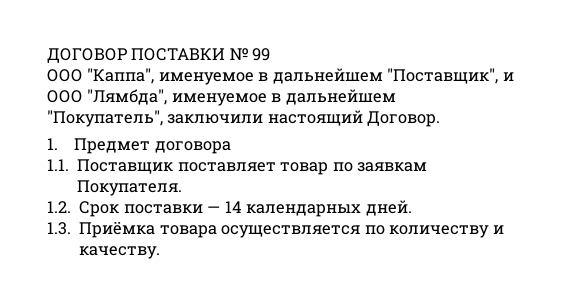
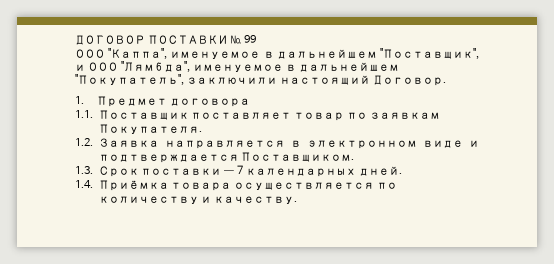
- 1.2. Срок поставки — 14 календарных дней.
+ 1.2. Заявка направляется в электронном виде и подтверждается Поставщиком.
+ 1.3. Срок поставки — 7 календарных дней.
- 1.3. Приёмка товара осуществляется по количеству и качеству.
+ 1.4. Приёмка товара осуществляется по количеству и качеству.

